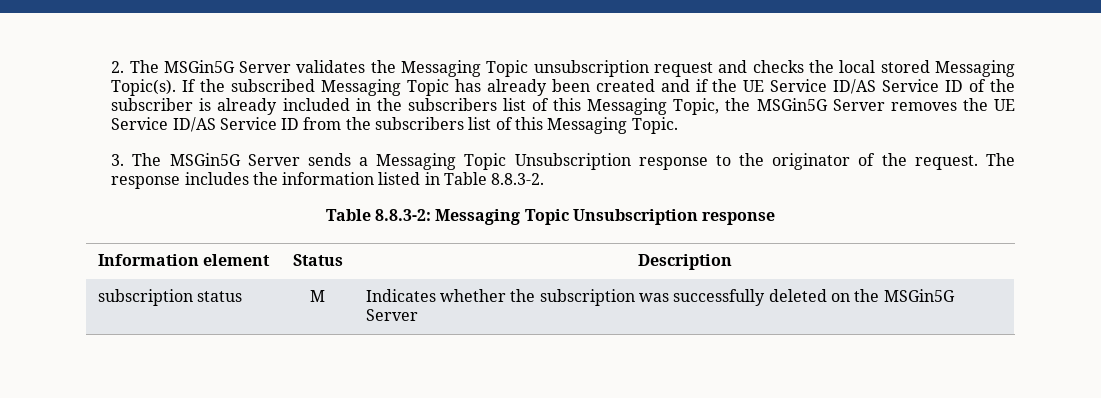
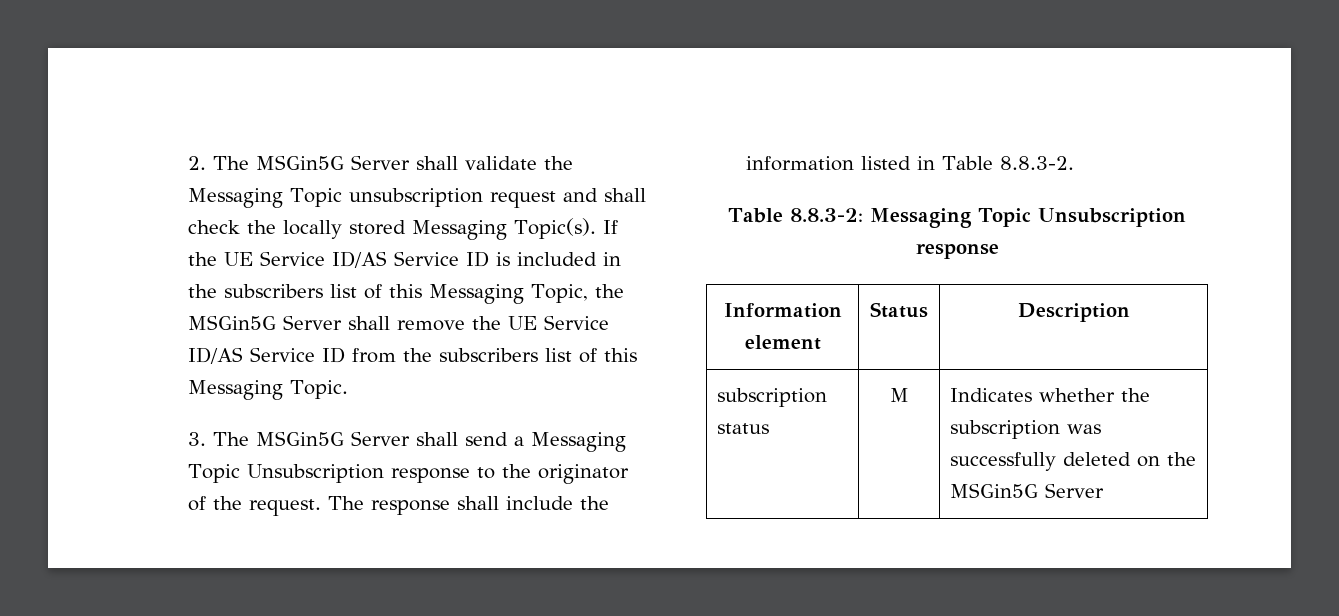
- 2. The MSGin5G Server validates the Messaging Topic unsubscription request and checks the local stored Messaging Topic(s).
+ 2. The MSGin5G Server shall validate the Messaging Topic unsubscription request and shall check the locally stored Messaging Topic(s).
- If the subscribed Messaging Topic has already been created and if the UE Service ID/AS Service ID of the subscriber is already included in the subscribers list of this Messaging Topic, the MSGin5G Server removes the UE Service ID/AS Service ID from the subscribers list of this Messaging Topic.
+ If the UE Service ID/AS Service ID is included in the subscribers list of this Messaging Topic, the MSGin5G Server shall remove the UE Service ID/AS Service ID from the subscribers list of this Messaging Topic.
- 3. The MSGin5G Server sends a Messaging Topic Unsubscription response to the originator of the request.
+ 3. The MSGin5G Server shall send a Messaging Topic Unsubscription response to the originator of the request.
- The response includes the information listed in Table 8.8.3-2.
+ The response shall include the information listed in Table 8.8.3-2.

